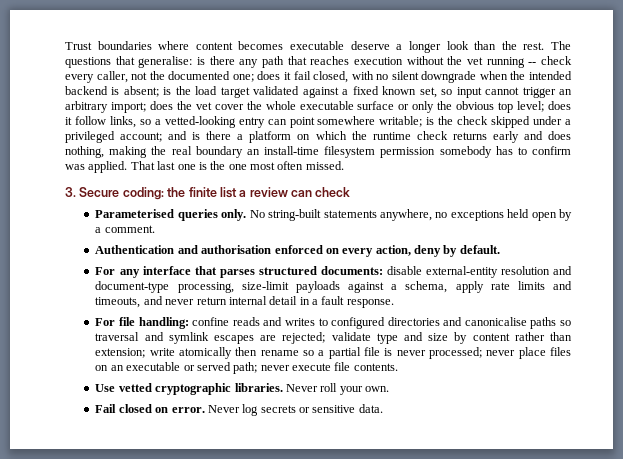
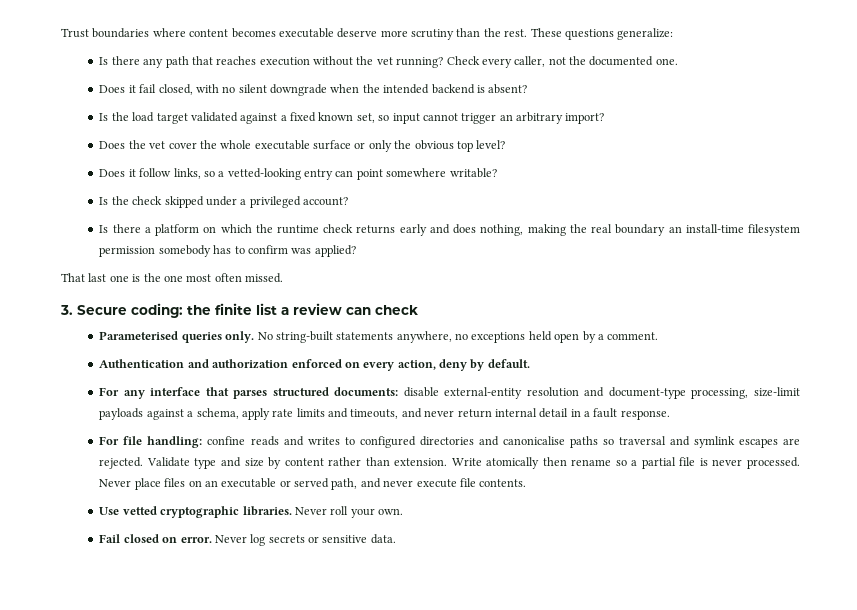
- Trust boundaries where content becomes executable deserve a longer look than the rest. The questions that generalise: is there any path that reaches execution without the vet running -- check every caller, not the documented one; does it fail closed, with no silent downgrade when the intended backend is absent; is the load target validated against a fixed known set, so input cannot trigger an arbitrary import; does the vet cover the whole executable surface or only the obvious top level; does it follow links, so a vetted-looking entry can point somewhere writable; is the check skipped under a privileged account; and is there a platform on which the runtime check returns early and does nothing, making the real boundary an install-time filesystem permission somebody has to confirm was applied. That last one is the one most often missed.
+ Trust boundaries where content becomes executable deserve more scrutiny than the rest. These questions generalize:
+ Is there any path that reaches execution without the vet running? Check every caller, not the documented one.
+ Does it fail closed, with no silent downgrade when the intended backend is absent?
+ Is the load target validated against a fixed known set, so input cannot trigger an arbitrary import?
+ Does the vet cover the whole executable surface or only the obvious top level?
+ Does it follow links, so a vetted-looking entry can point somewhere writable?
+ Is the check skipped under a privileged account?
+ Is there a platform on which the runtime check returns early and does nothing, making the real boundary an install-time filesystem permission somebody has to confirm was applied?
+ That last one is the one most often missed.
- Authentication and authorisation enforced on every action, deny by default.
+ Authentication and authorization enforced on every action, deny by default.
- For file handling: confine reads and writes to configured directories and canonicalise paths so traversal and symlink escapes are rejected; validate type and size by content rather than extension; write atomically then rename so a partial file is never processed; never place files on an executable or served path; never execute file contents.
+ For file handling: confine reads and writes to configured directories and canonicalise paths so traversal and symlink escapes are rejected. Validate type and size by content rather than extension. Write atomically then rename so a partial file is never processed. Never place files on an executable or served path, and never execute file contents.

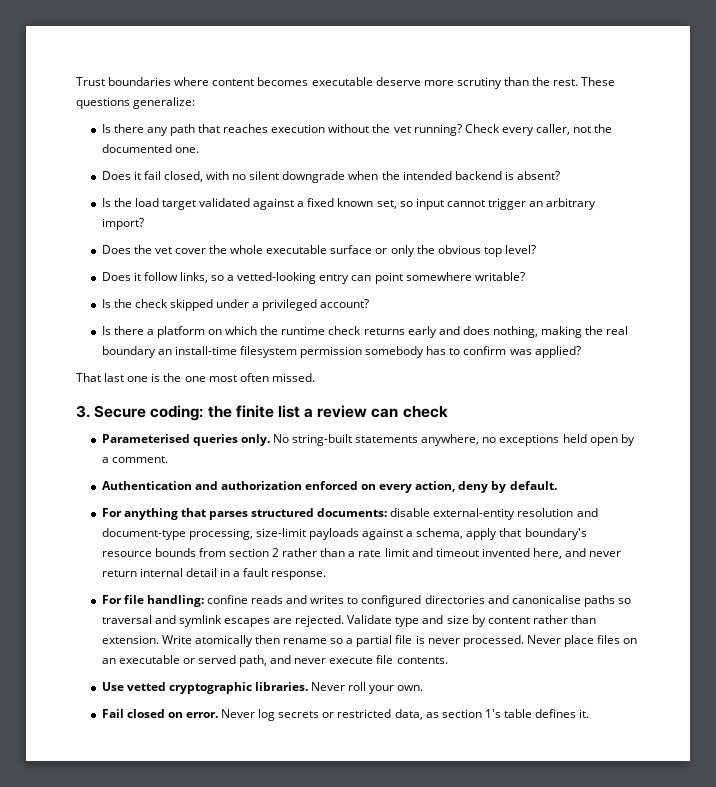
- For any interface that parses structured documents: disable external-entity resolution and document-type processing, size-limit payloads against a schema, apply rate limits and timeouts, and never return internal detail in a fault response.
+ For anything that parses structured documents: disable external-entity resolution and document-type processing, size-limit payloads against a schema, apply that boundary's resource bounds from section 2 rather than a rate limit and timeout invented here, and never return internal detail in a fault response.
- Never log secrets or sensitive data.
+ Never log secrets or restricted data, as section 1's table defines it.

